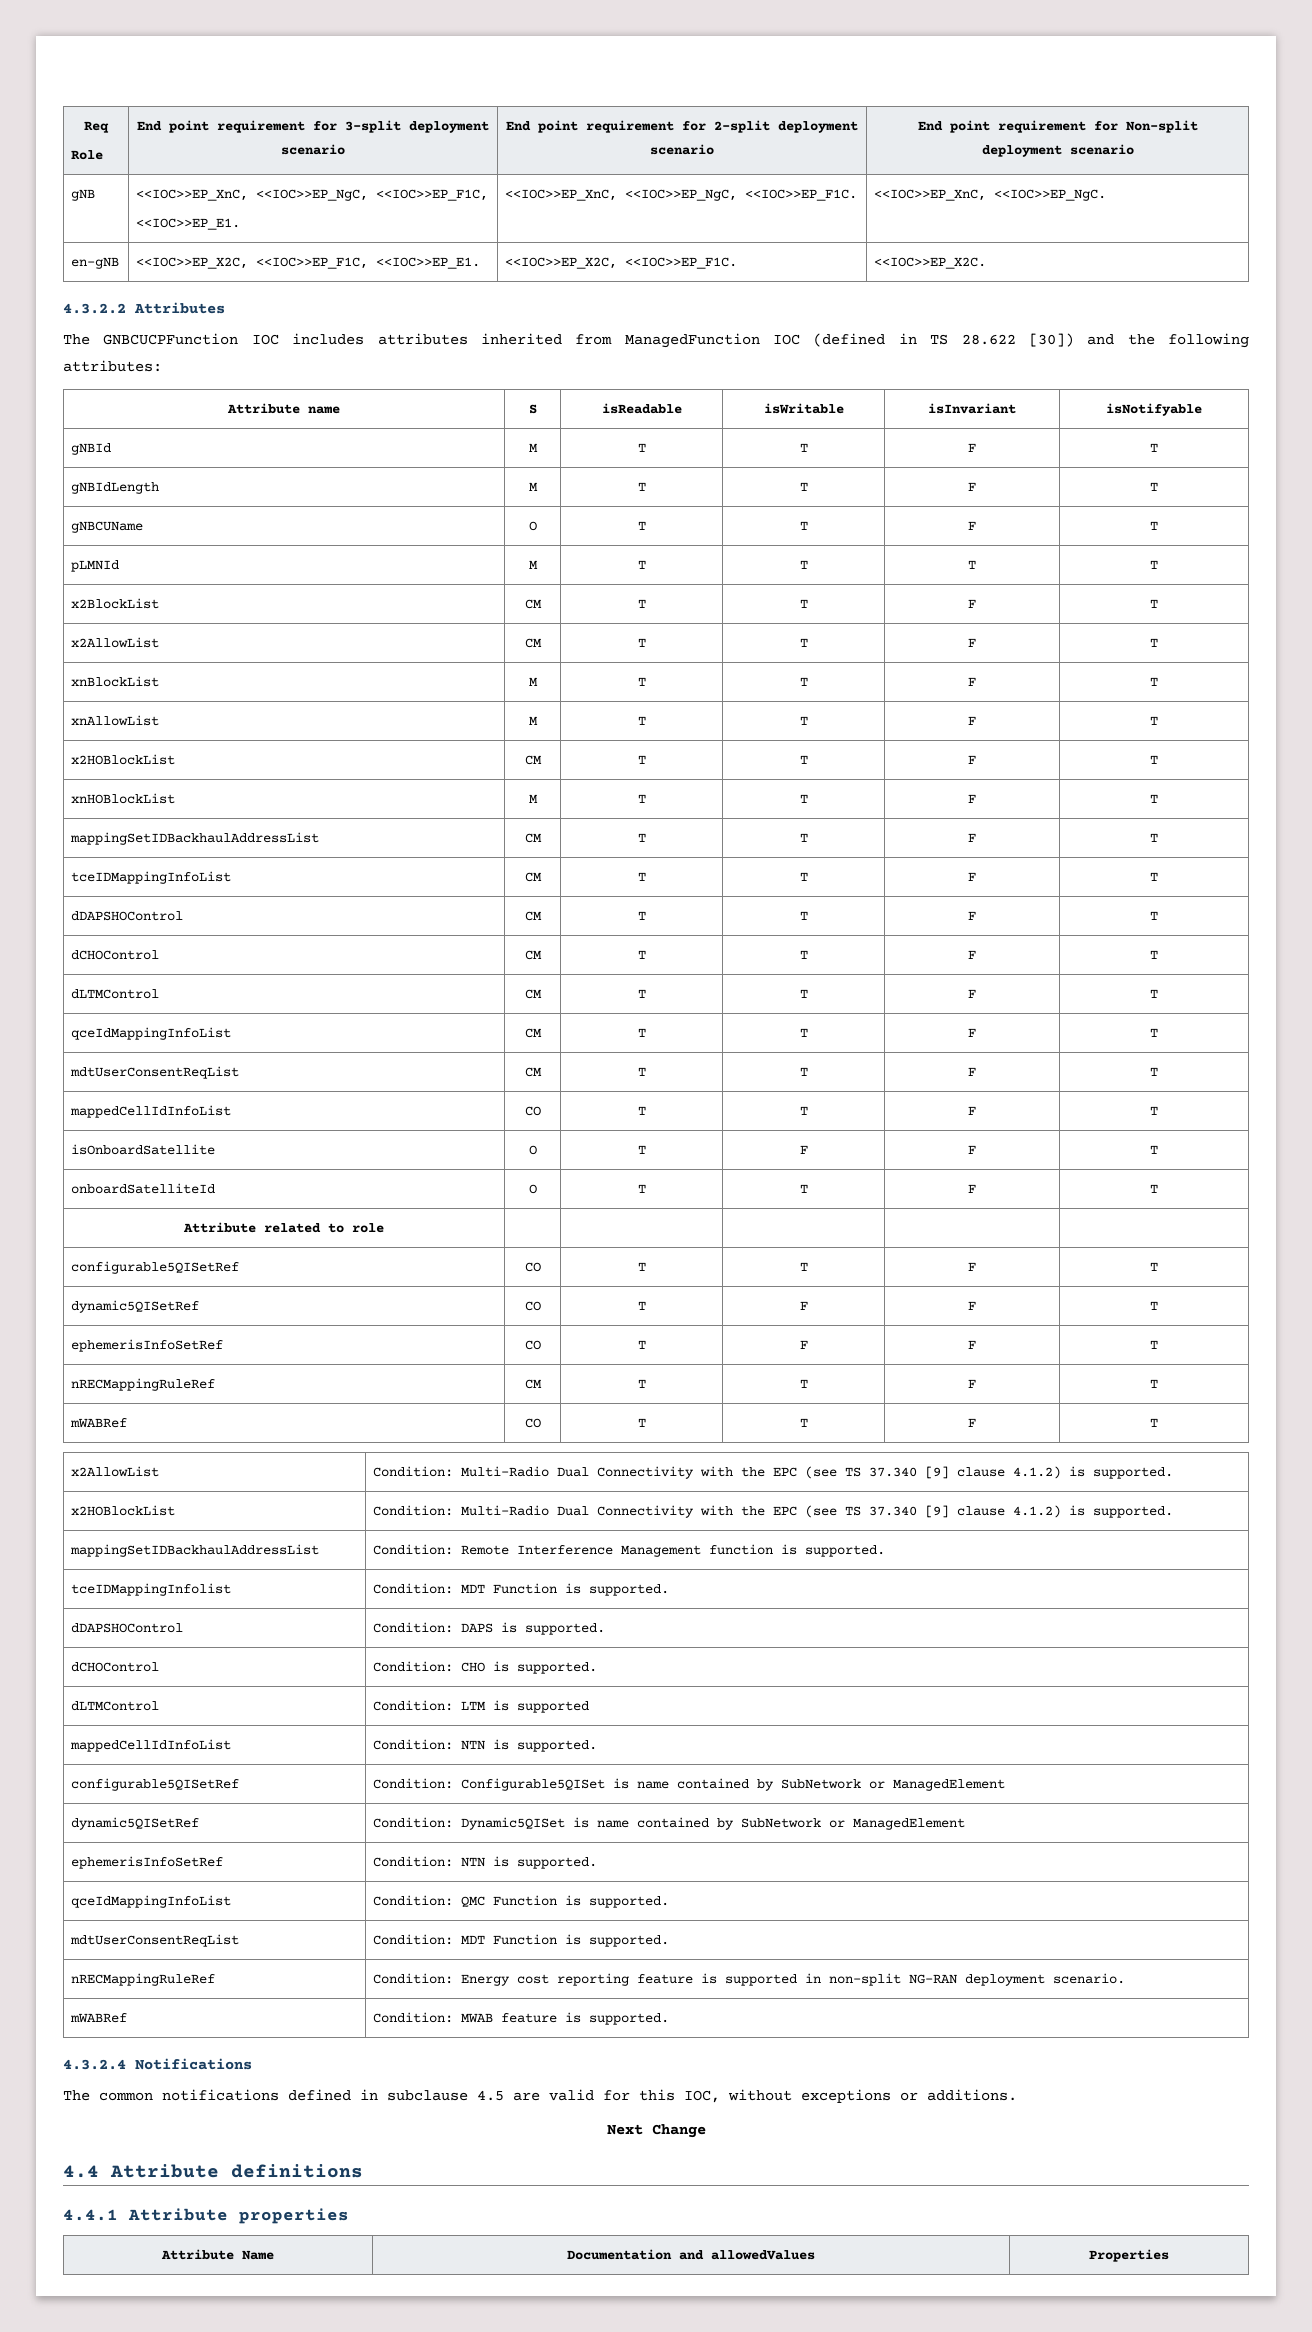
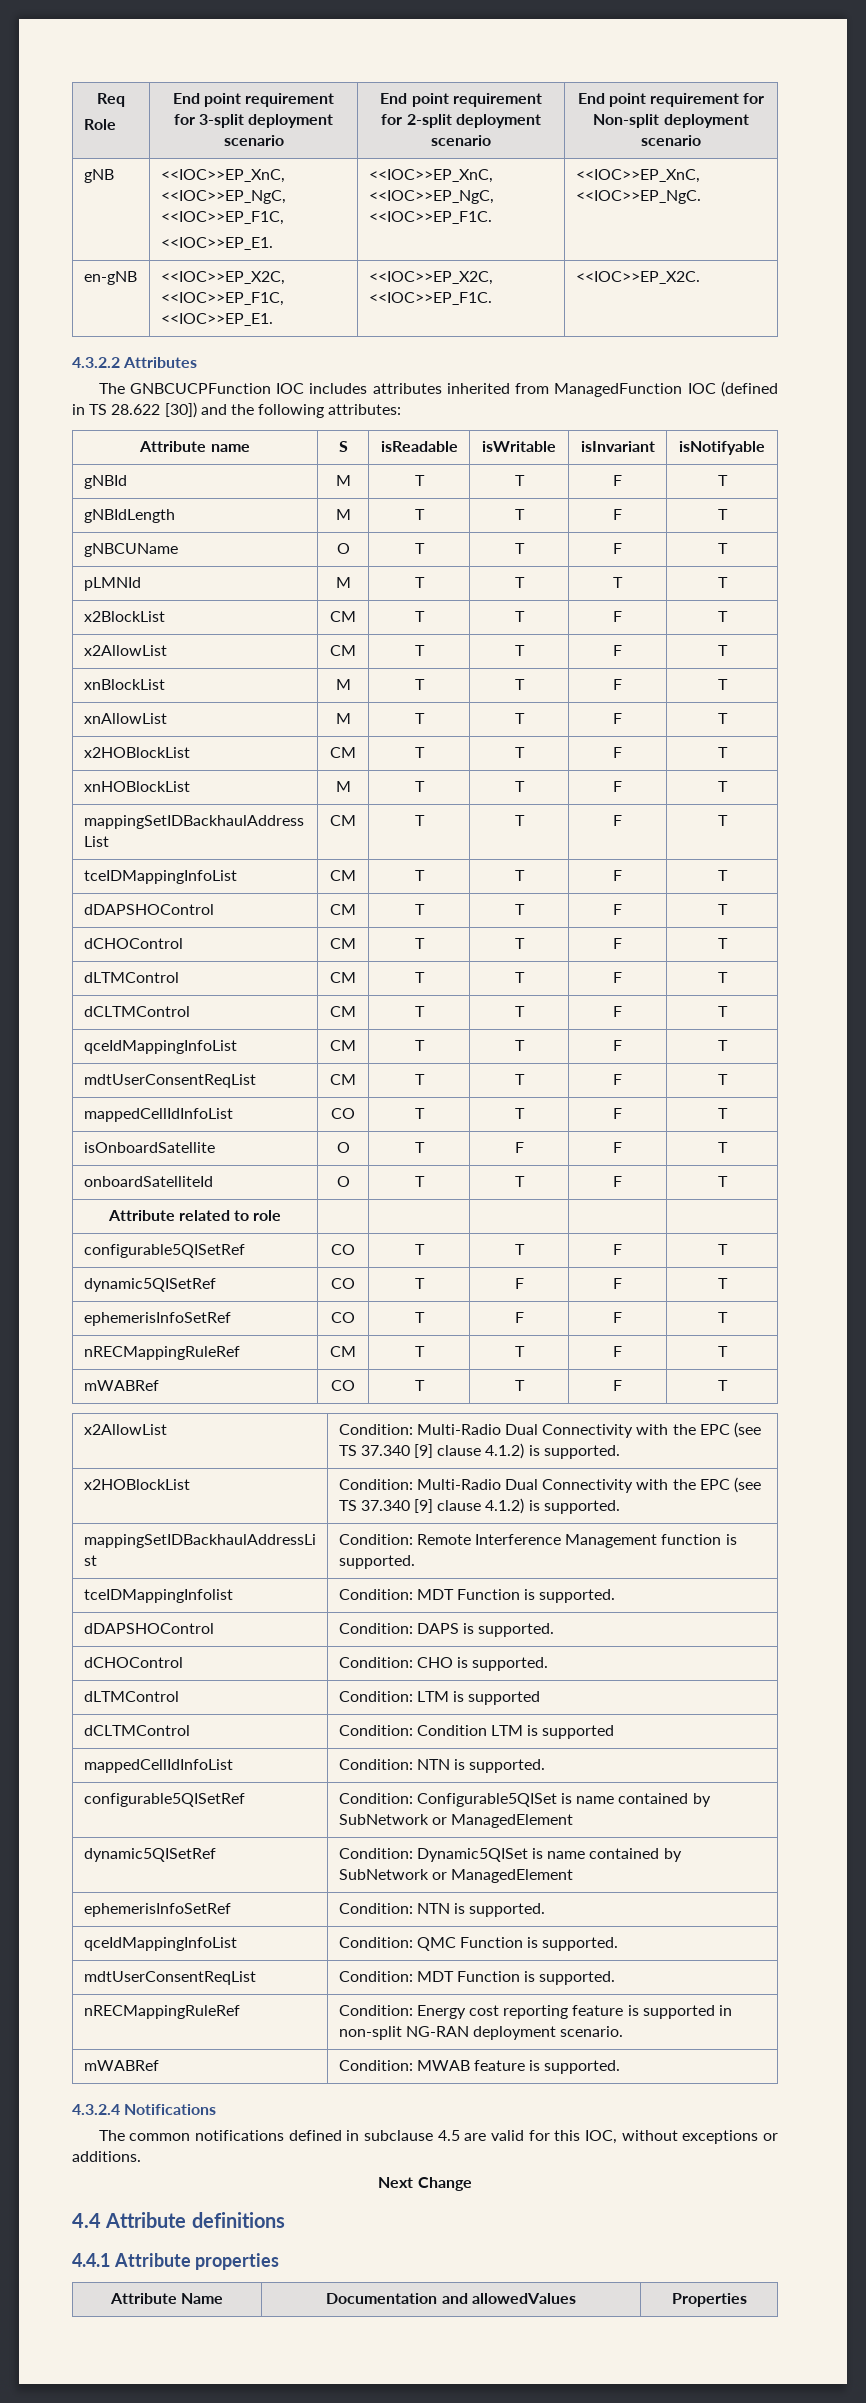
+ dCLTMControl | CM | T | T | F | T
+ dCLTMControl | Condition: Condition LTM is supported

